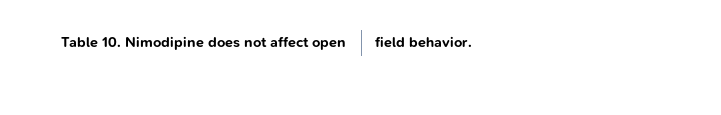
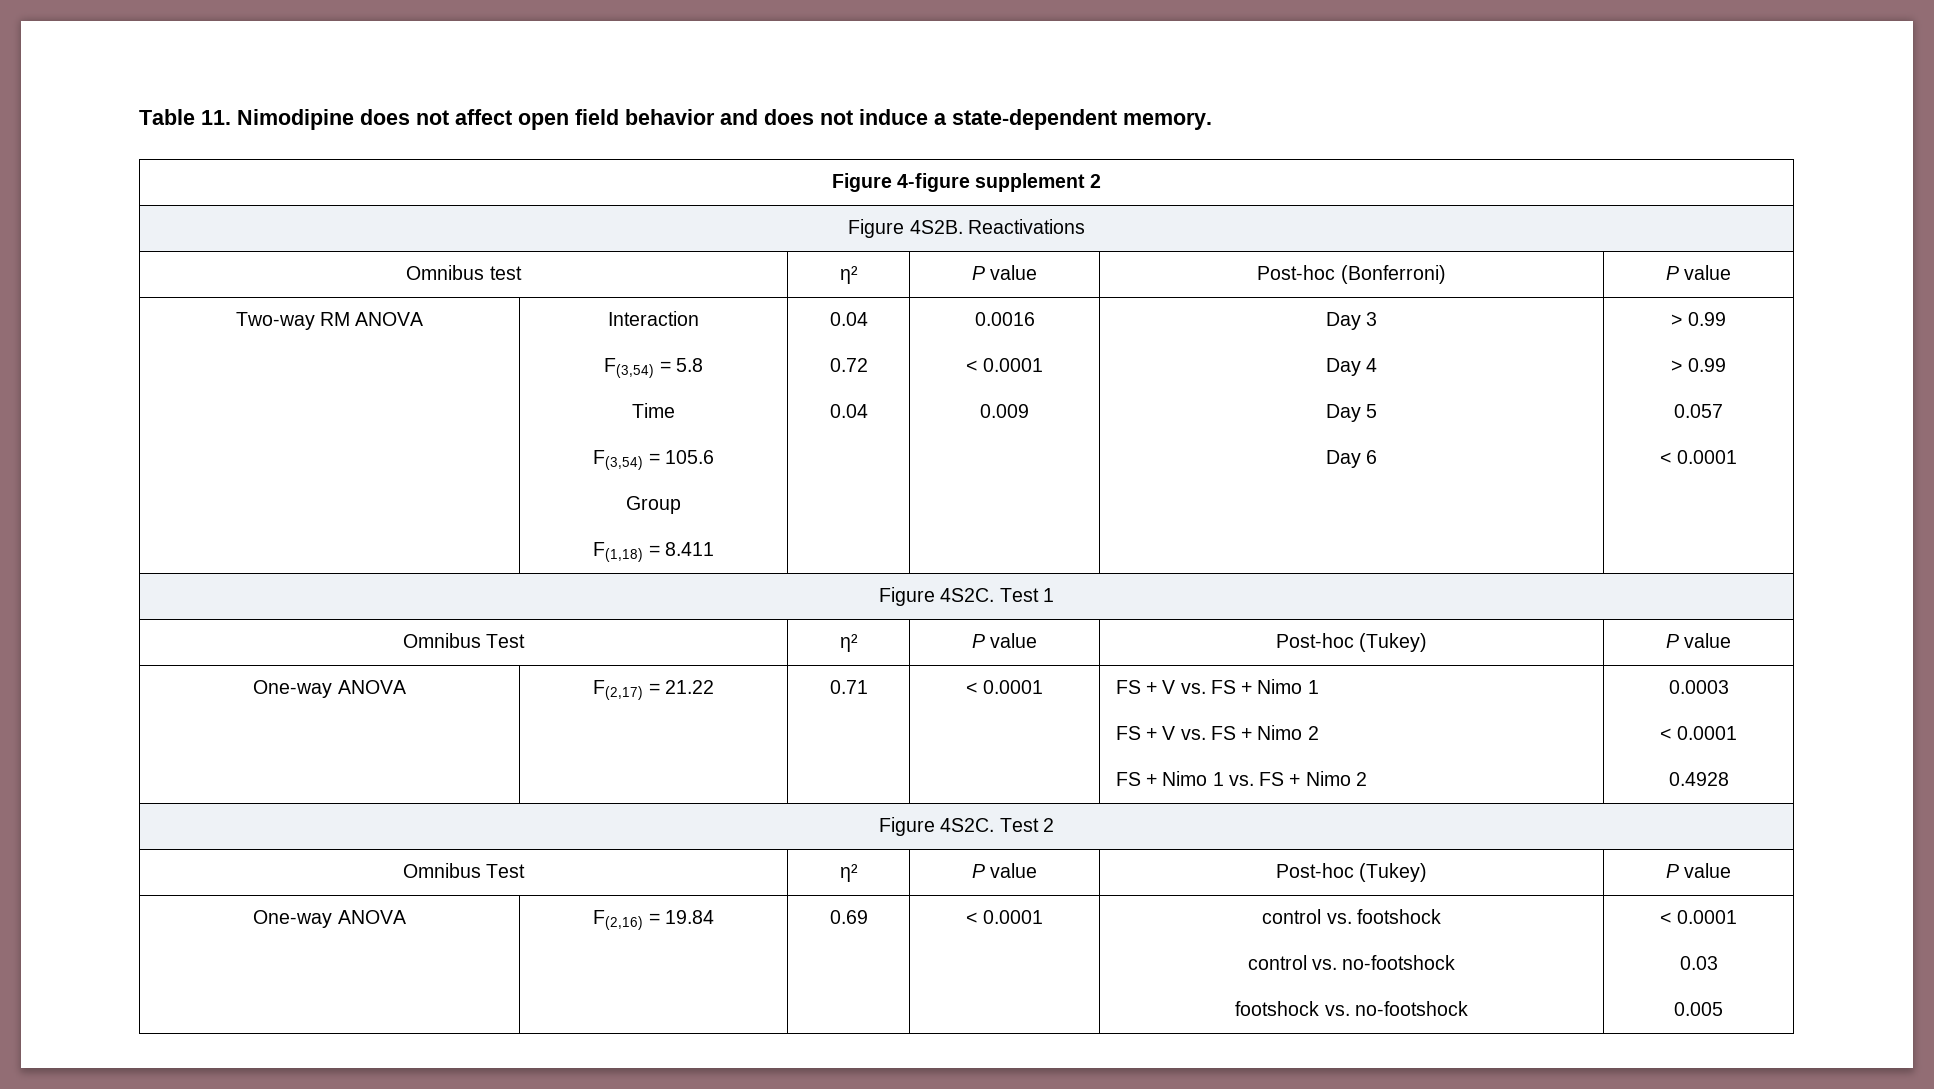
- Table 10. Nimodipine does not affect open field behavior.
+ Table 11. Nimodipine does not affect open field behavior and does not induce a state-dependent memory.
+ Figure 4-figure supplement 2
+ Figure 4S2B. Reactivations
+ Omnibus test | η² | P value | Post-hoc (Bonferroni) | P value
+ Two-way RM ANOVA | Interaction
+ F(3,54) = 5.8
+ Time
+ F(3,54) = 105.6
+ Group
+ F(1,18) = 8.411 | 0.04
+ 0.72
+ 0.04 | 0.0016
+ < 0.0001
+ 0.009 | Day 3
+ Day 4
+ Day 5
+ Day 6 | > 0.99
+ > 0.99
+ 0.057
+ < 0.0001
+ Figure 4S2C. Test 1
+ Omnibus Test | η² | P value | Post-hoc (Tukey) | P value
+ One-way ANOVA | F(2,17) = 21.22 | 0.71 | < 0.0001 | FS + V vs. FS + Nimo 1
+ FS + V vs. FS + Nimo 2
+ FS + Nimo 1 vs. FS + Nimo 2 | 0.0003
+ < 0.0001
+ 0.4928
+ Figure 4S2C. Test 2
+ Omnibus Test | η² | P value | Post-hoc (Tukey) | P value
+ One-way ANOVA | F(2,16) = 19.84 | 0.69 | < 0.0001 | control vs. footshock
+ control vs. no-footshock
+ footshock vs. no-footshock | < 0.0001
+ 0.03
+ 0.005

